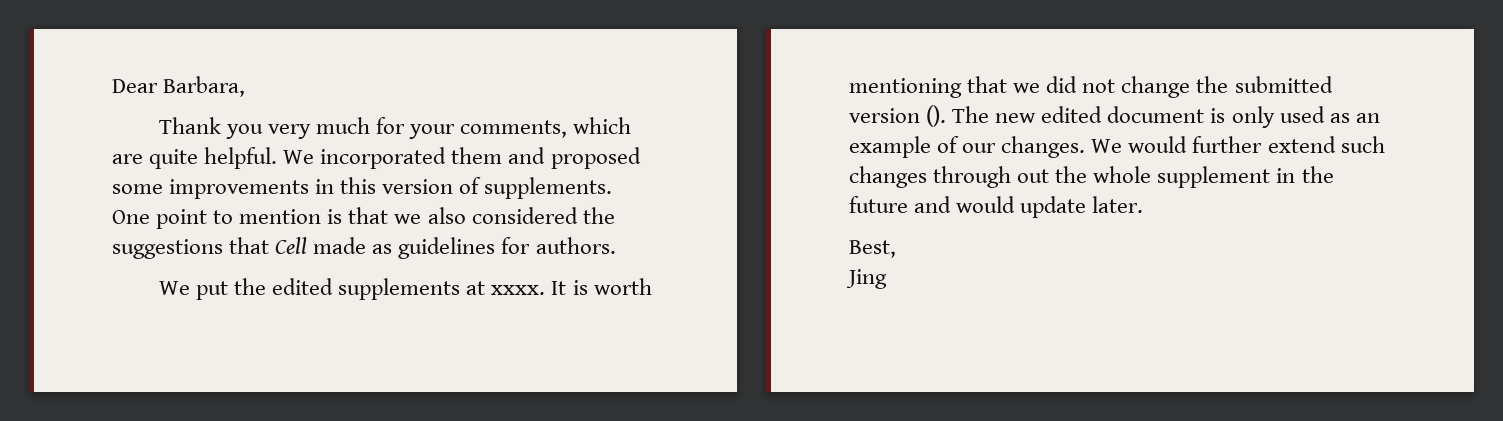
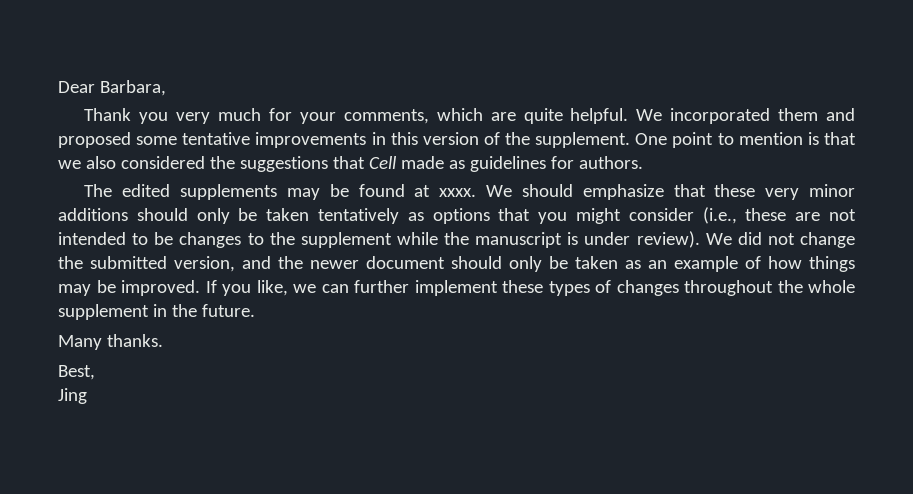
- We incorporated them and proposed some improvements in this version of supplements.
+ We incorporated them and proposed some tentative improvements in this version of the supplement.
- We put the edited supplements at xxxx. It is worth mentioning that we did not change the submitted version (). The new edited document is only used as an example of our changes. We would further extend such changes through out the whole supplement in the future and would update later.
+ The edited supplements may be found at xxxx. We should emphasize that these very minor additions should only be taken tentatively as options that you might consider (i.e., these are not intended to be changes to the supplement while the manuscript is under review). We did not change the submitted version, and the newer document should only be taken as an example of how things may be improved. If you like, we can further implement these types of changes throughout the whole supplement in the future.
+ Many thanks.

